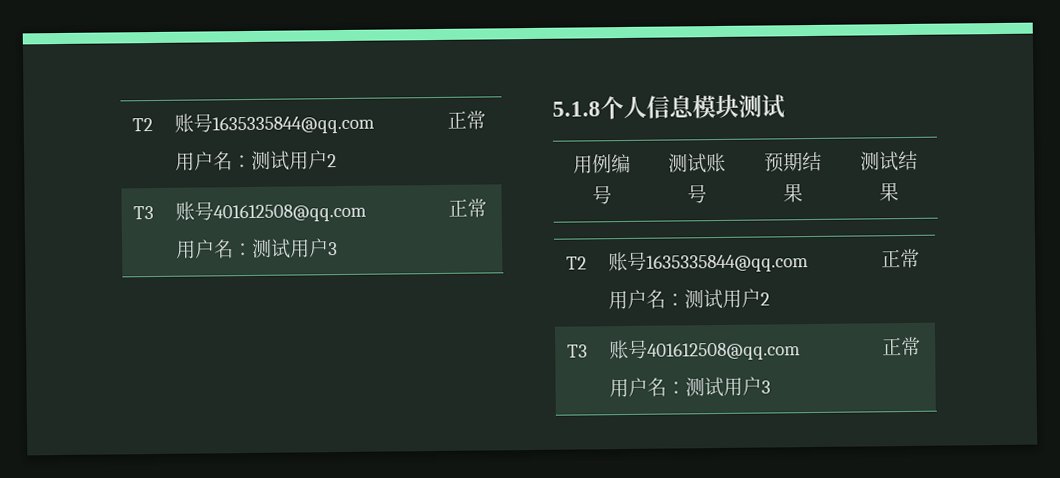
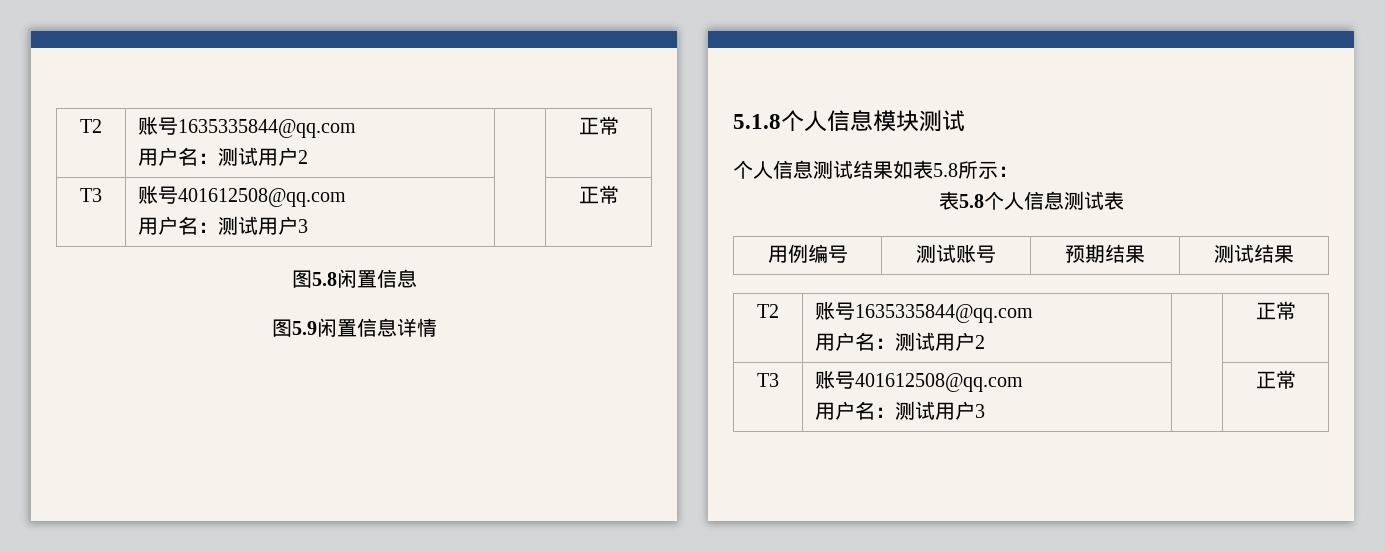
+ 图5.8闲置信息
+ 图5.9闲置信息详情
+ 个人信息测试结果如表5.8所示：
+ 表5.8个人信息测试表

